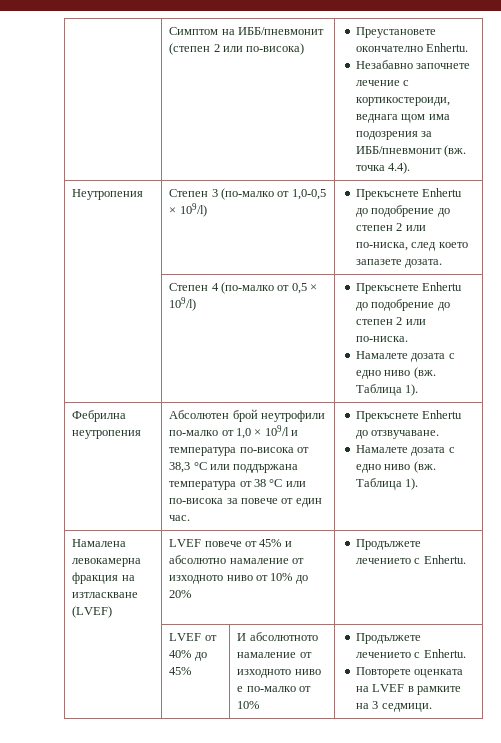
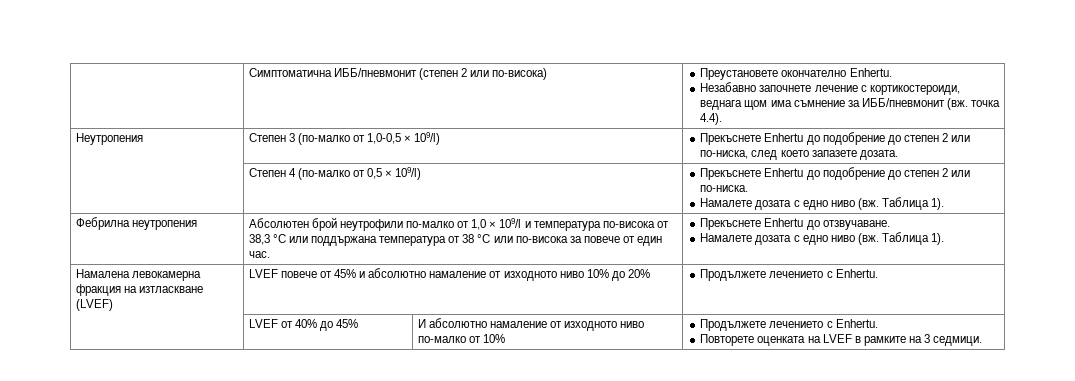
- | Симптом на ИББ/пневмонит (степен 2 или по-висока) | Преустановете окончателно Enhertu.
- Незабавно започнете лечение с кортикостероиди, веднага щом има подозрения за ИББ/пневмонит (вж. точка 4.4).
+ | Симптоматична ИББ/пневмонит (степен 2 или по-висока) | Преустановете окончателно Enhertu.
+ Незабавно започнете лечение с кортикостероиди, веднага щом има съмнение за ИББ/пневмонит (вж. точка 4.4).
- Намалена левокамерна фракция на изтласкване (LVEF) | LVEF повече от 45% и абсолютно намаление от изходното ниво от 10% до 20% | Продължете лечението с Enhertu.
+ Намалена левокамерна фракция на изтласкване (LVEF) | LVEF повече от 45% и абсолютно намаление от изходното ниво 10% до 20% | Продължете лечението с Enhertu.
- | LVEF от 40% до 45% | И абсолютното намаление от изходното ниво е по-малко от 10% | Продължете лечението с Enhertu.
+ | LVEF от 40% до 45% | И абсолютно намаление от изходното ниво по-малко от 10% | Продължете лечението с Enhertu.

